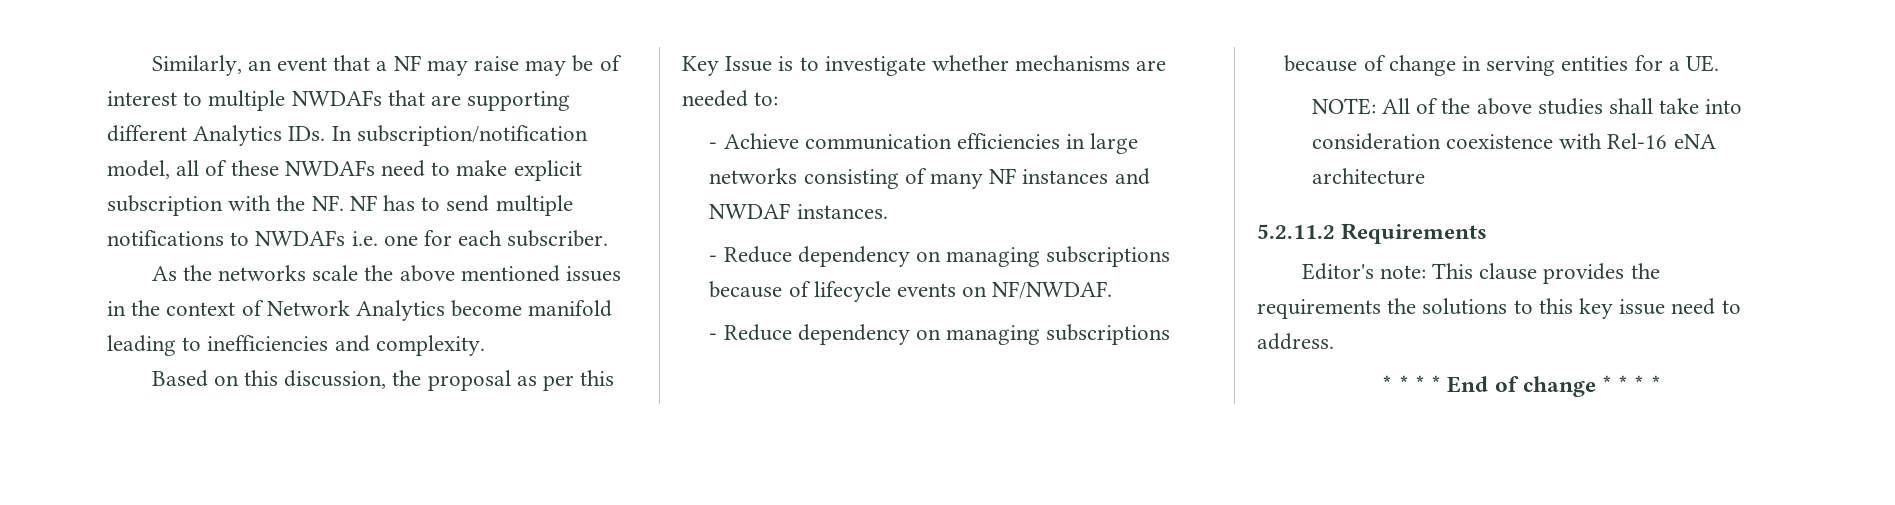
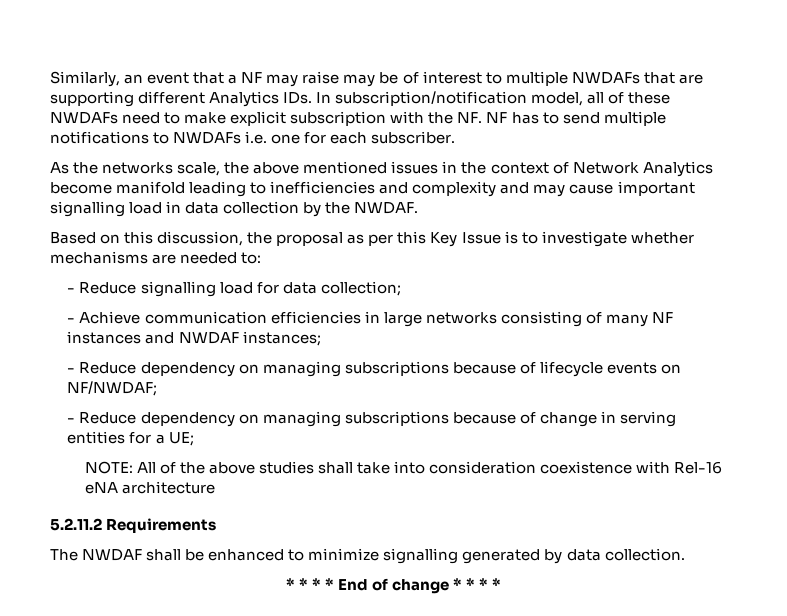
- As the networks scale the above mentioned issues in the context of Network Analytics become manifold leading to inefficiencies and complexity.
+ As the networks scale, the above mentioned issues in the context of Network Analytics become manifold leading to inefficiencies and complexity and may cause important signalling load in data collection by the NWDAF.
+ - Reduce signalling load for data collection;
- - Achieve communication efficiencies in large networks consisting of many NF instances and NWDAF instances.
+ - Achieve communication efficiencies in large networks consisting of many NF instances and NWDAF instances;
- - Reduce dependency on managing subscriptions because of lifecycle events on NF/NWDAF.
+ - Reduce dependency on managing subscriptions because of lifecycle events on NF/NWDAF;
- - Reduce dependency on managing subscriptions because of change in serving entities for a UE.
+ - Reduce dependency on managing subscriptions because of change in serving entities for a UE;
- Editor's note: This clause provides the requirements the solutions to this key issue need to address.
+ The NWDAF shall be enhanced to minimize signalling generated by data collection.

